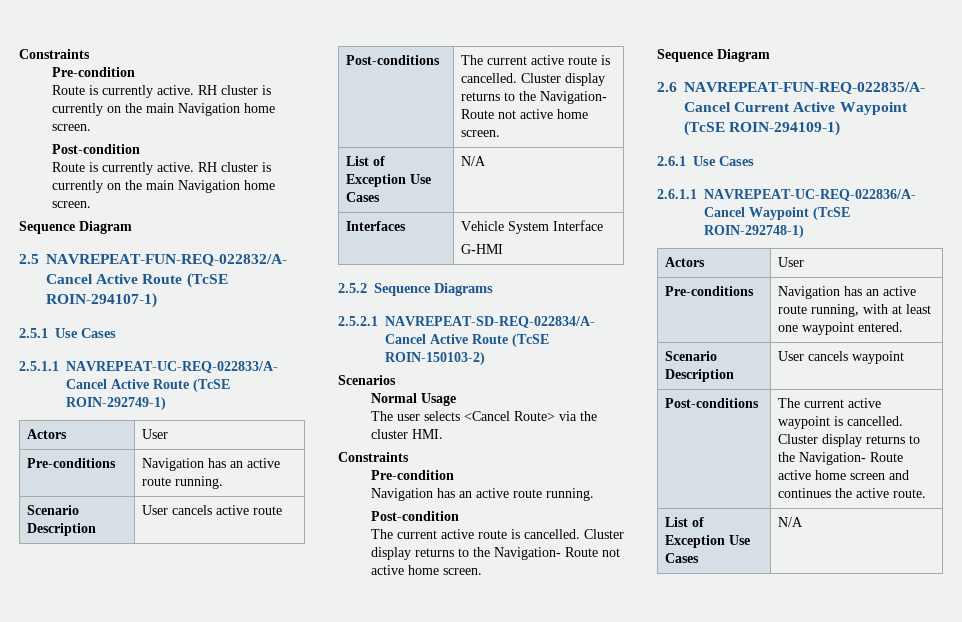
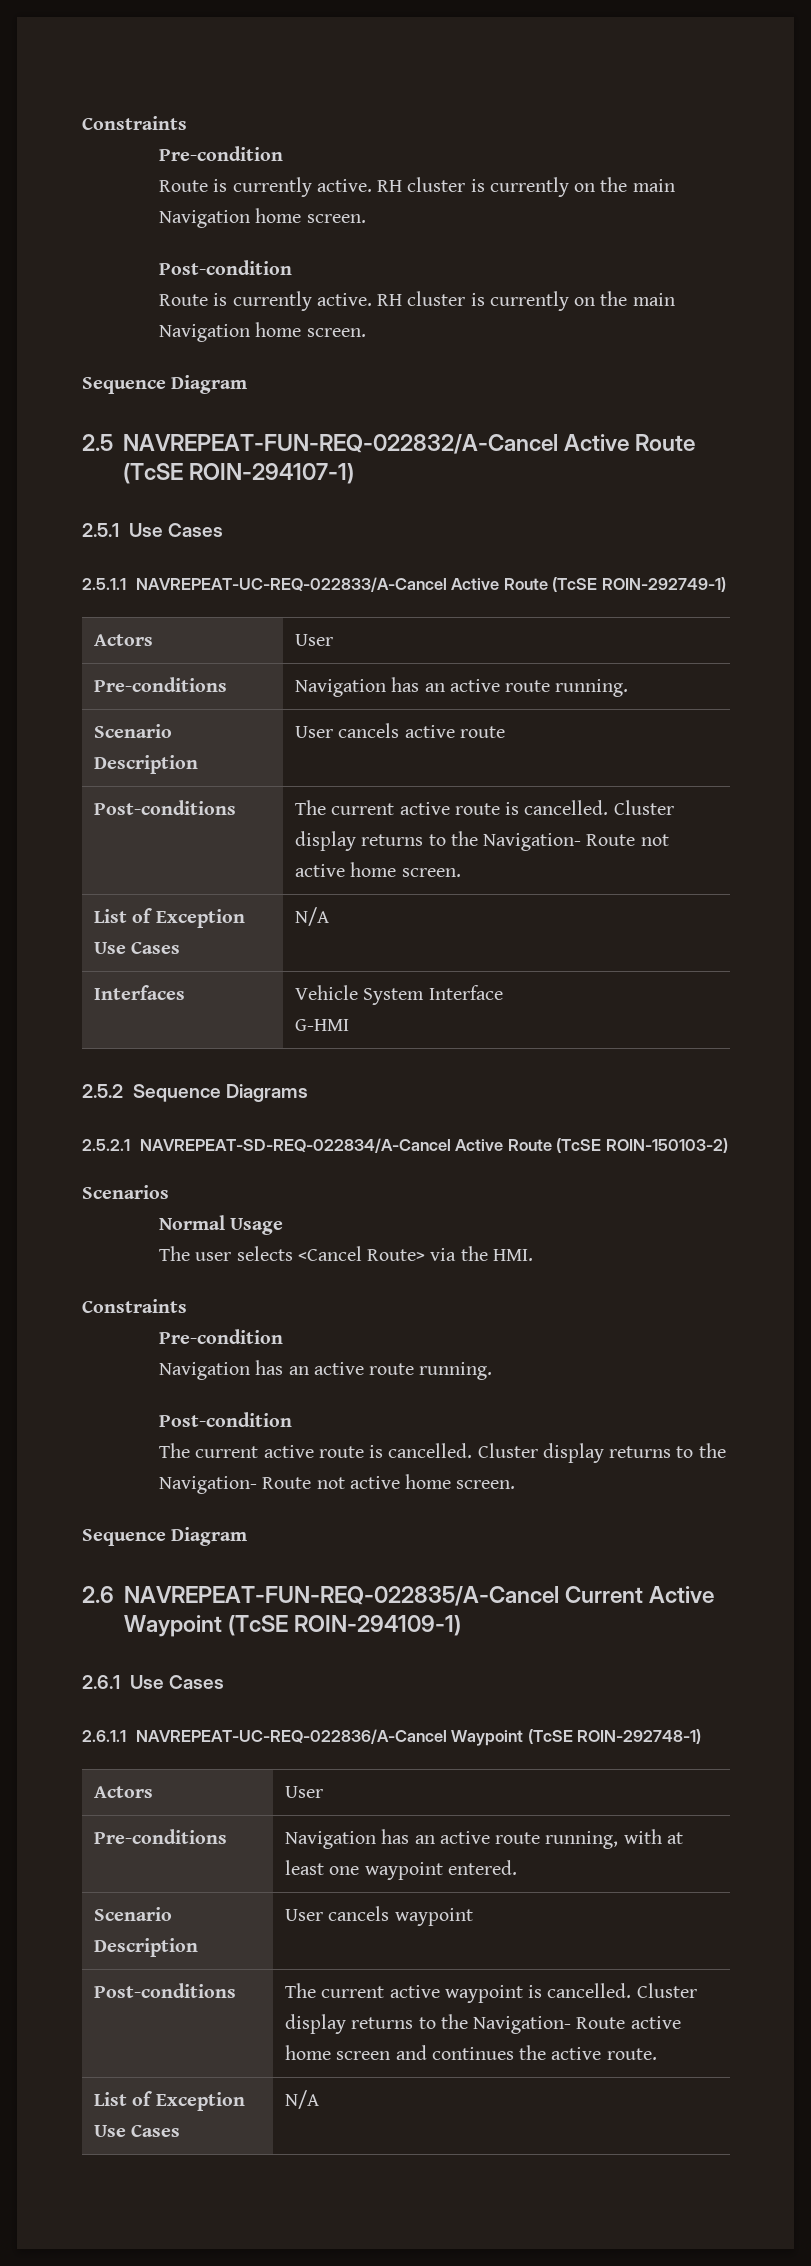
- The user selects <Cancel Route> via the cluster HMI.
+ The user selects <Cancel Route> via the HMI.

